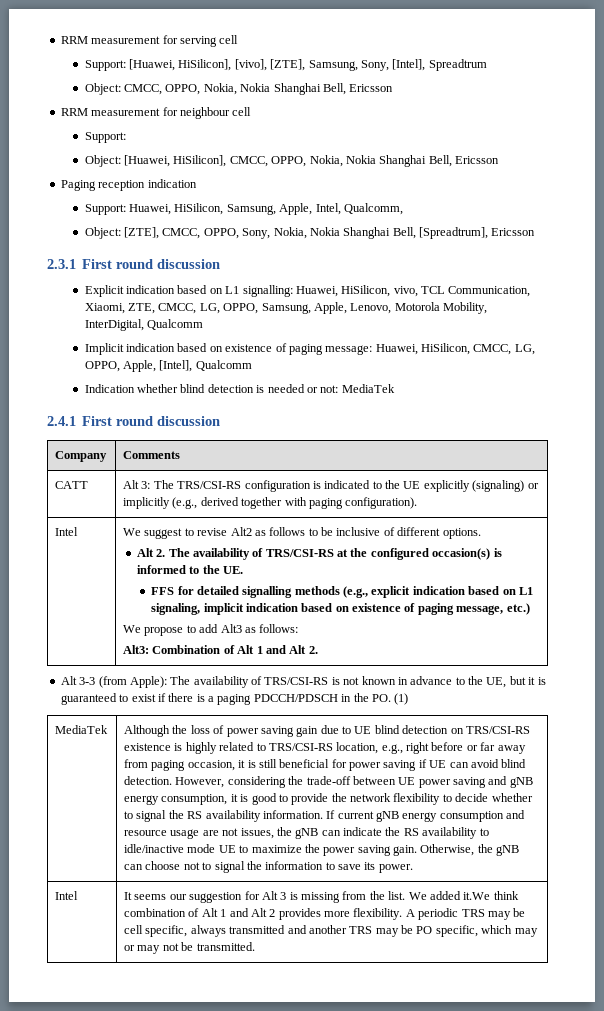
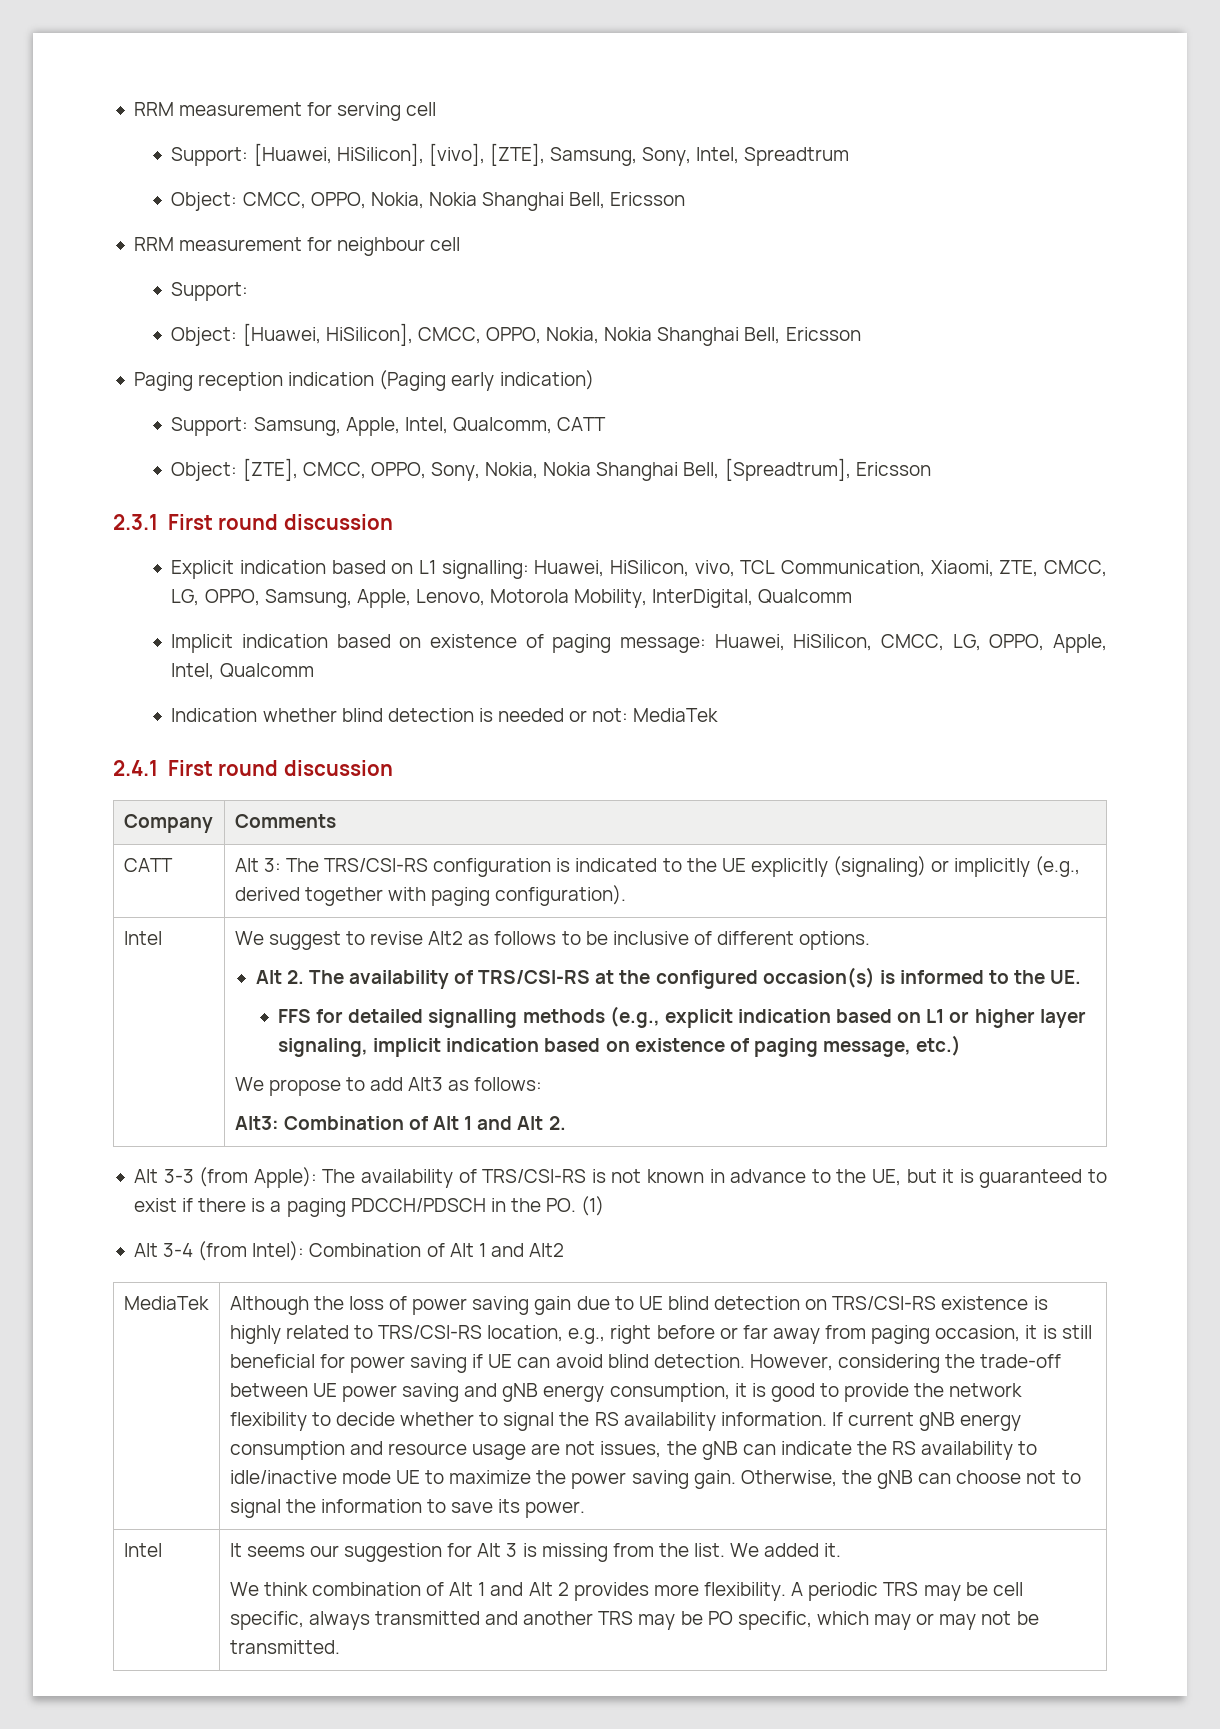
- Support: [Huawei, HiSilicon], [vivo], [ZTE], Samsung, Sony, [Intel], Spreadtrum
+ Support: [Huawei, HiSilicon], [vivo], [ZTE], Samsung, Sony, Intel, Spreadtrum
- Paging reception indication
- Support: Huawei, HiSilicon, Samsung, Apple, Intel, Qualcomm,
+ Paging reception indication (Paging early indication)
+ Support: Samsung, Apple, Intel, Qualcomm, CATT
- Implicit indication based on existence of paging message: Huawei, HiSilicon, CMCC, LG, OPPO, Apple, [Intel], Qualcomm
+ Implicit indication based on existence of paging message: Huawei, HiSilicon, CMCC, LG, OPPO, Apple, Intel, Qualcomm
- FFS for detailed signalling methods (e.g., explicit indication based on L1 signaling, implicit indication based on existence of paging message, etc.)
+ FFS for detailed signalling methods (e.g., explicit indication based on L1 or higher layer signaling, implicit indication based on existence of paging message, etc.)
+ Alt 3-4 (from Intel): Combination of Alt 1 and Alt2
- We added it.We think combination of Alt 1 and Alt 2 provides more flexibility.
+ We added it.
+ We think combination of Alt 1 and Alt 2 provides more flexibility.

